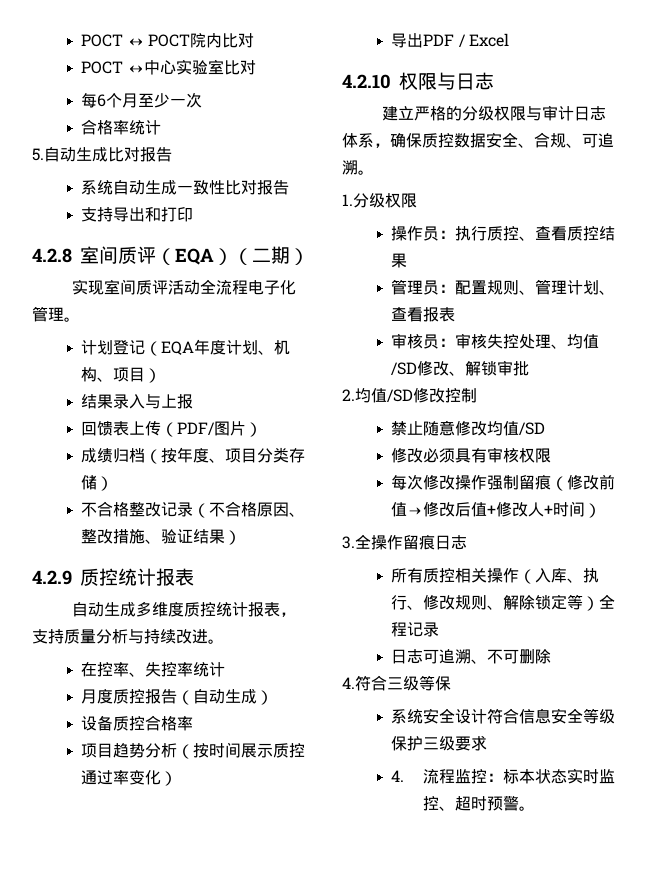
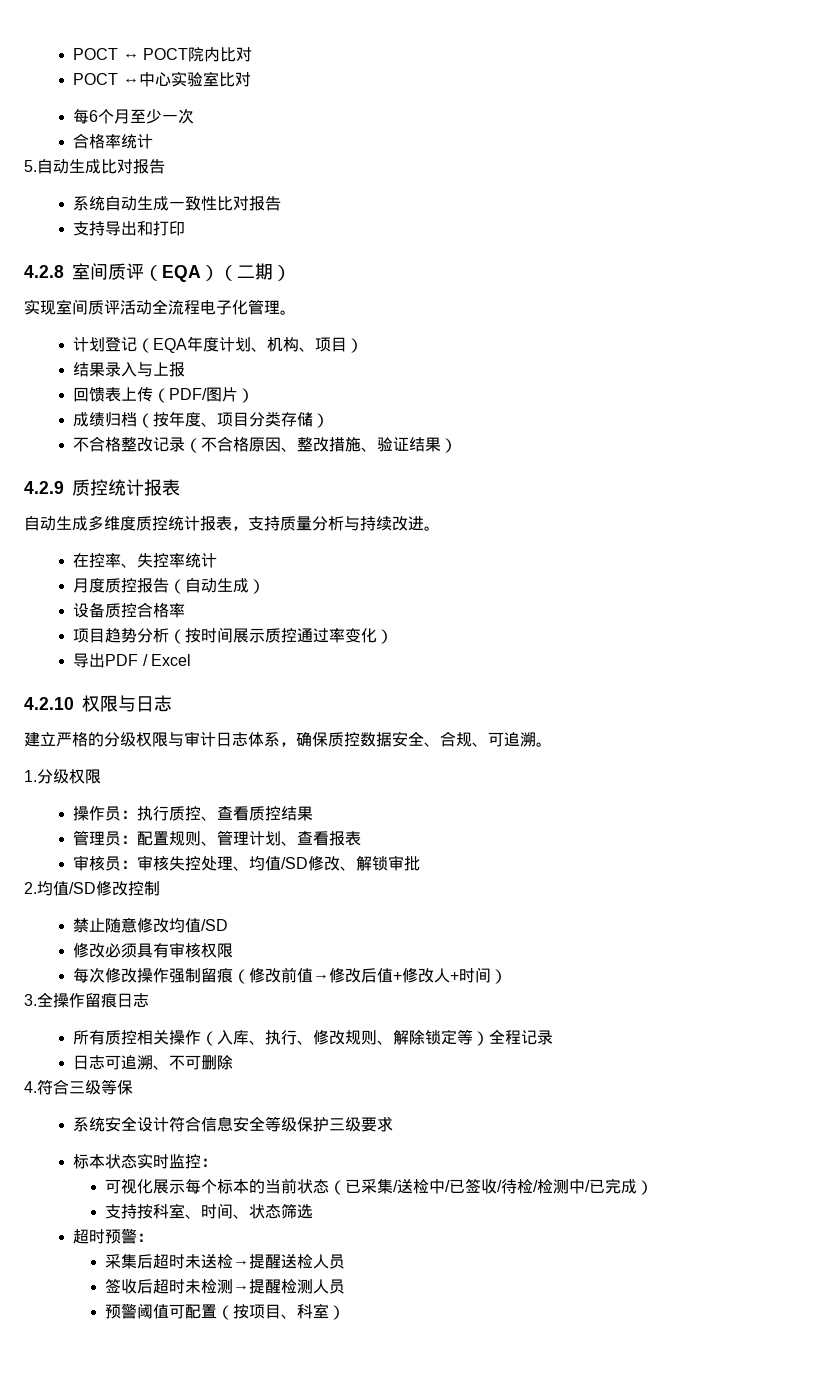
- 4.流程监控：标本状态实时监控、超时预警。
+ 标本状态实时监控：
+ 可视化展示每个标本的当前状态（已采集/送检中/已签收/待检/检测中/已完成）
+ 支持按科室、时间、状态筛选
+ 超时预警：
+ 采集后超时未送检→提醒送检人员
+ 签收后超时未检测→提醒检测人员
+ 预警阈值可配置（按项目、科室）

